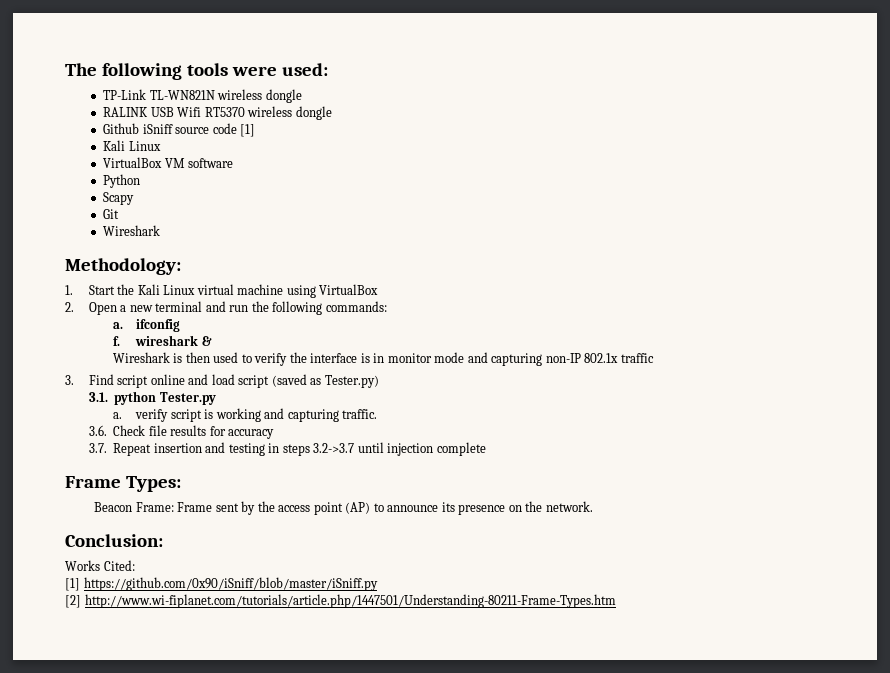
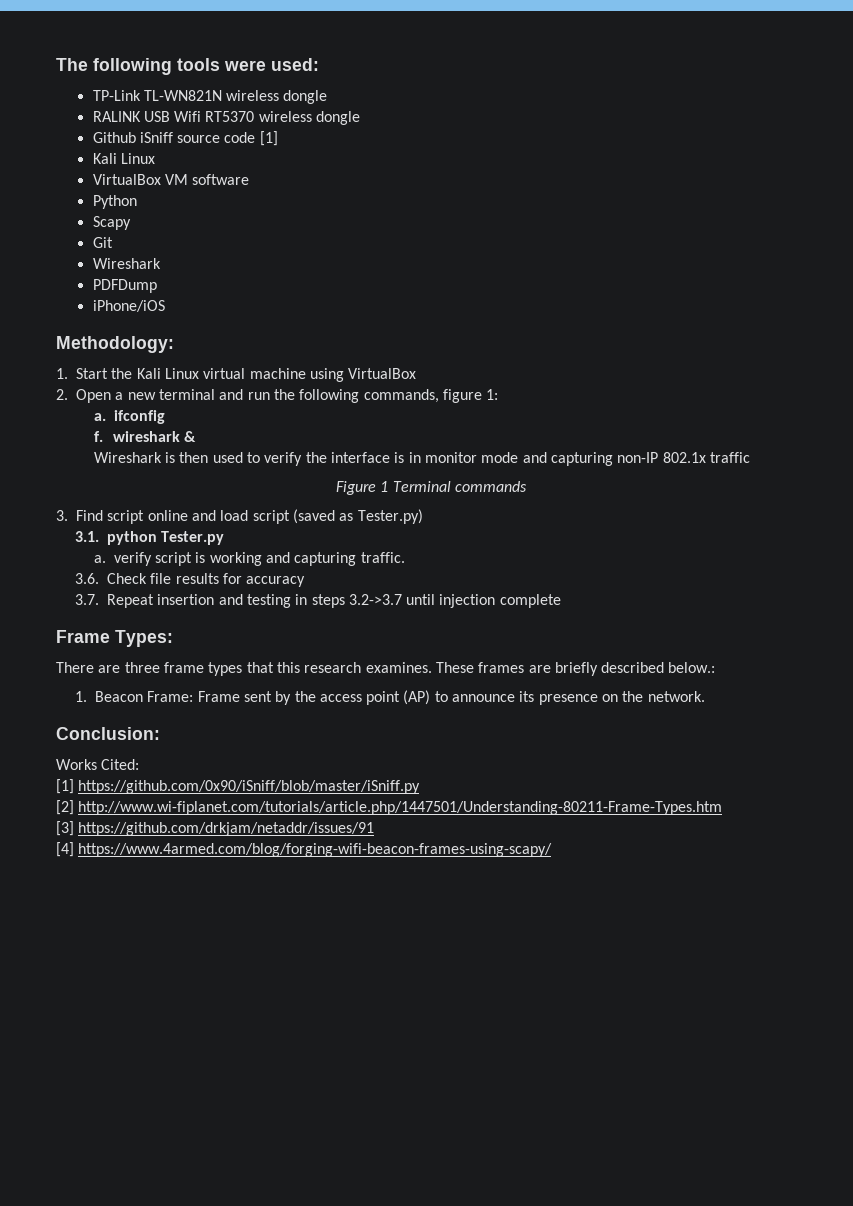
+ PDFDump
+ iPhone/iOS
- 2. Open a new terminal and run the following commands:
+ 2. Open a new terminal and run the following commands, figure 1:
+ Figure 1 Terminal commands
- Beacon Frame: Frame sent by the access point (AP) to announce its presence on the network.
+ There are three frame types that this research examines. These frames are briefly described below.:
+ 1. Beacon Frame: Frame sent by the access point (AP) to announce its presence on the network.
+ [3] https://github.com/drkjam/netaddr/issues/91
+ [4] https://www.4armed.com/blog/forging-wifi-beacon-frames-using-scapy/

